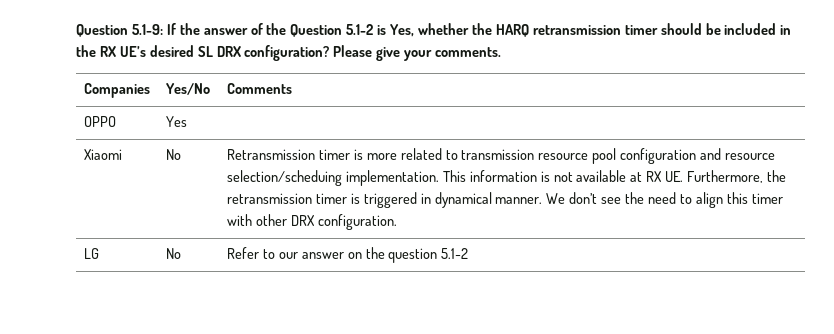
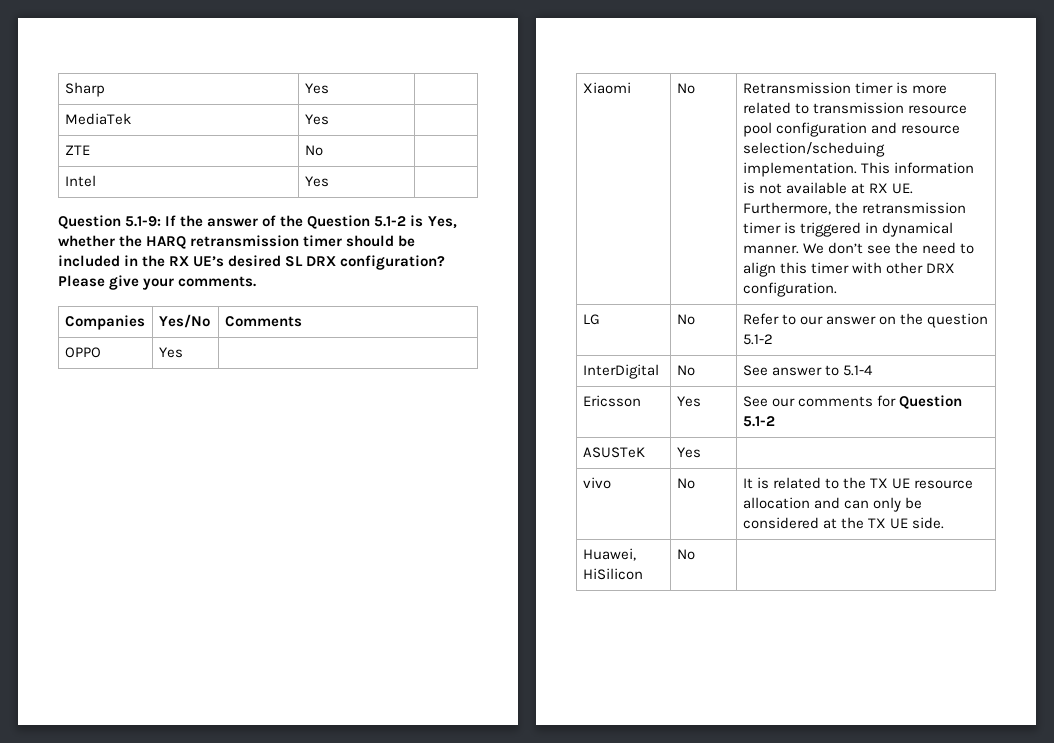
+ Sharp | Yes |
+ MediaTek | Yes |
+ ZTE | No |
+ Intel | Yes |
+ InterDigital | No | See answer to 5.1-4
+ Ericsson | Yes | See our comments for Question 5.1-2
+ ASUSTeK | Yes |
+ vivo | No | It is related to the TX UE resource allocation and can only be considered at the TX UE side.
+ Huawei, HiSilicon | No |

